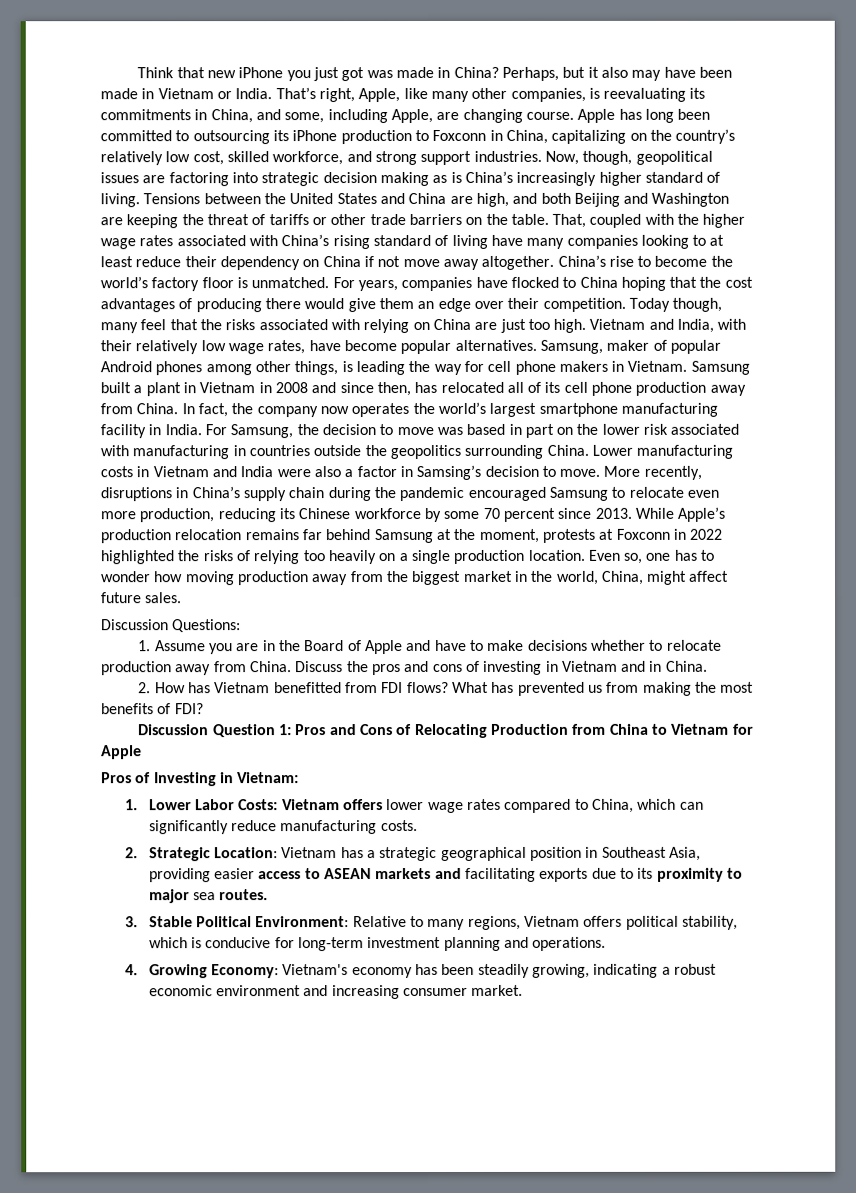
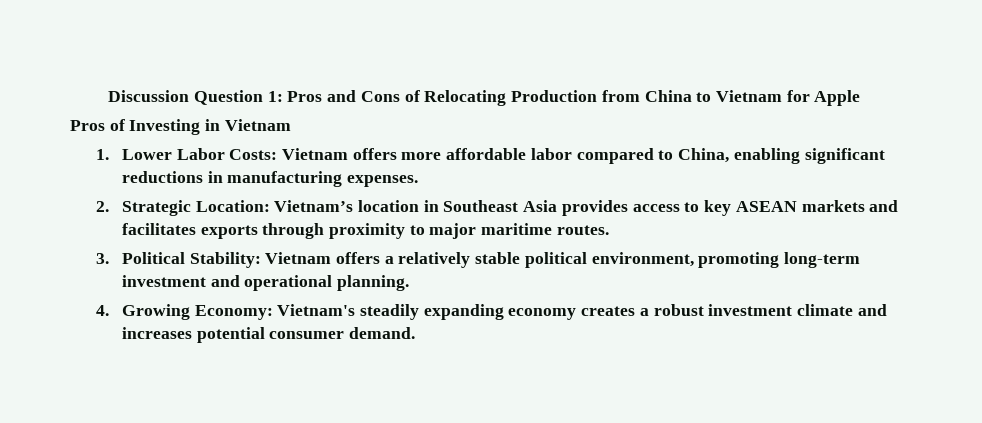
- Think that new iPhone you just got was made in China? Perhaps, but it also may have been made in Vietnam or India. That’s right, Apple, like many other companies, is reevaluating its commitments in China, and some, including Apple, are changing course. Apple has long been committed to outsourcing its iPhone production to Foxconn in China, capitalizing on the country’s relatively low cost, skilled workforce, and strong support industries. Now, though, geopolitical issues are factoring into strategic decision making as is China’s increasingly higher standard of living. Tensions between the United States and China are high, and both Beijing and Washington are keeping the threat of tariffs or other trade barriers on the table. That, coupled with the higher wage rates associated with China’s rising standard of living have many companies looking to at least reduce their dependency on China if not move away altogether. China’s rise to become the world’s factory floor is unmatched. For years, companies have flocked to China hoping that the cost advantages of producing there would give them an edge over their competition. Today though, many feel that the risks associated with relying on China are just too high. Vietnam and India, with their relatively low wage rates, have become popular alternatives. Samsung, maker of popular Android phones among other things, is leading the way for cell phone makers in Vietnam. Samsung built a plant in Vietnam in 2008 and since then, has relocated all of its cell phone production away from China. In fact, the company now operates the world’s largest smartphone manufacturing facility in India. For Samsung, the decision to move was based in part on the lower risk associated with manufacturing in countries outside the geopolitics surrounding China. Lower manufacturing costs in Vietnam and India were also a factor in Samsing’s decision to move. More recently, disruptions in China’s supply chain during the pandemic encouraged Samsung to relocate even more production, reducing its Chinese workforce by some 70 percent since 2013. While Apple’s production relocation remains far behind Samsung at the moment, protests at Foxconn in 2022 highlighted the risks of relying too heavily on a single production location. Even so, one has to wonder how moving production away from the biggest market in the world, China, might affect future sales.
- Discussion Questions:
- 1. Assume you are in the Board of Apple and have to make decisions whether to relocate production away from China. Discuss the pros and cons of investing in Vietnam and in China.
- 2. How has Vietnam benefitted from FDI flows? What has prevented us from making the most benefits of FDI?
- Pros of Investing in Vietnam:
+ Pros of Investing in Vietnam
- 1. Lower Labor Costs: Vietnam offers lower wage rates compared to China, which can significantly reduce manufacturing costs.
- 2. Strategic Location: Vietnam has a strategic geographical position in Southeast Asia, providing easier access to ASEAN markets and facilitating exports due to its proximity to major sea routes.
+ 1. Lower Labor Costs: Vietnam offers more affordable labor compared to China, enabling significant reductions in manufacturing expenses.
+ 2. Strategic Location: Vietnam’s location in Southeast Asia provides access to key ASEAN markets and facilitates exports through proximity to major maritime routes.
- 3. Stable Political Environment: Relative to many regions, Vietnam offers political stability, which is conducive for long-term investment planning and operations.
- 4. Growing Economy: Vietnam's economy has been steadily growing, indicating a robust economic environment and increasing consumer market.
+ 3. Political Stability: Vietnam offers a relatively stable political environment, promoting long-term investment and operational planning.
+ 4. Growing Economy: Vietnam's steadily expanding economy creates a robust investment climate and increases potential consumer demand.

